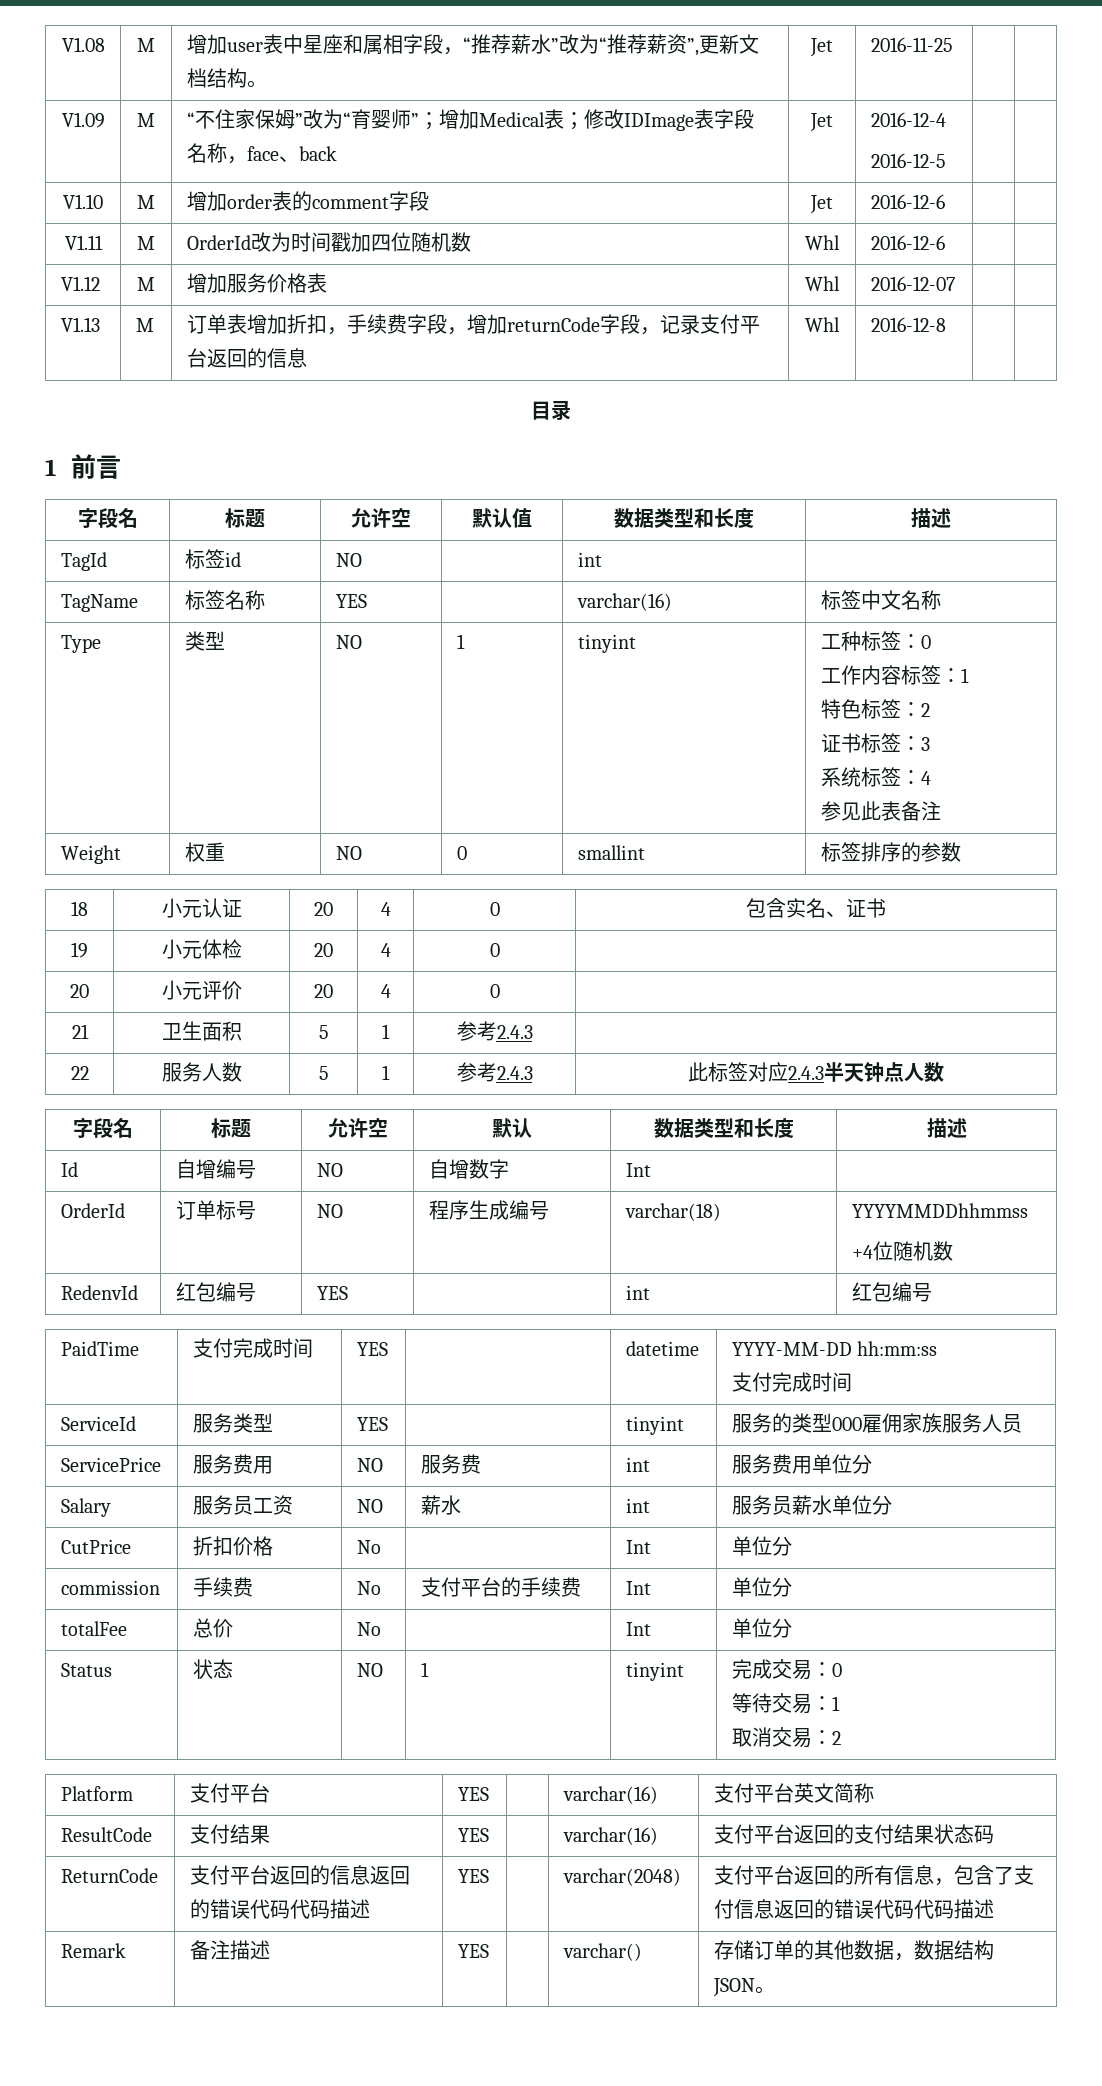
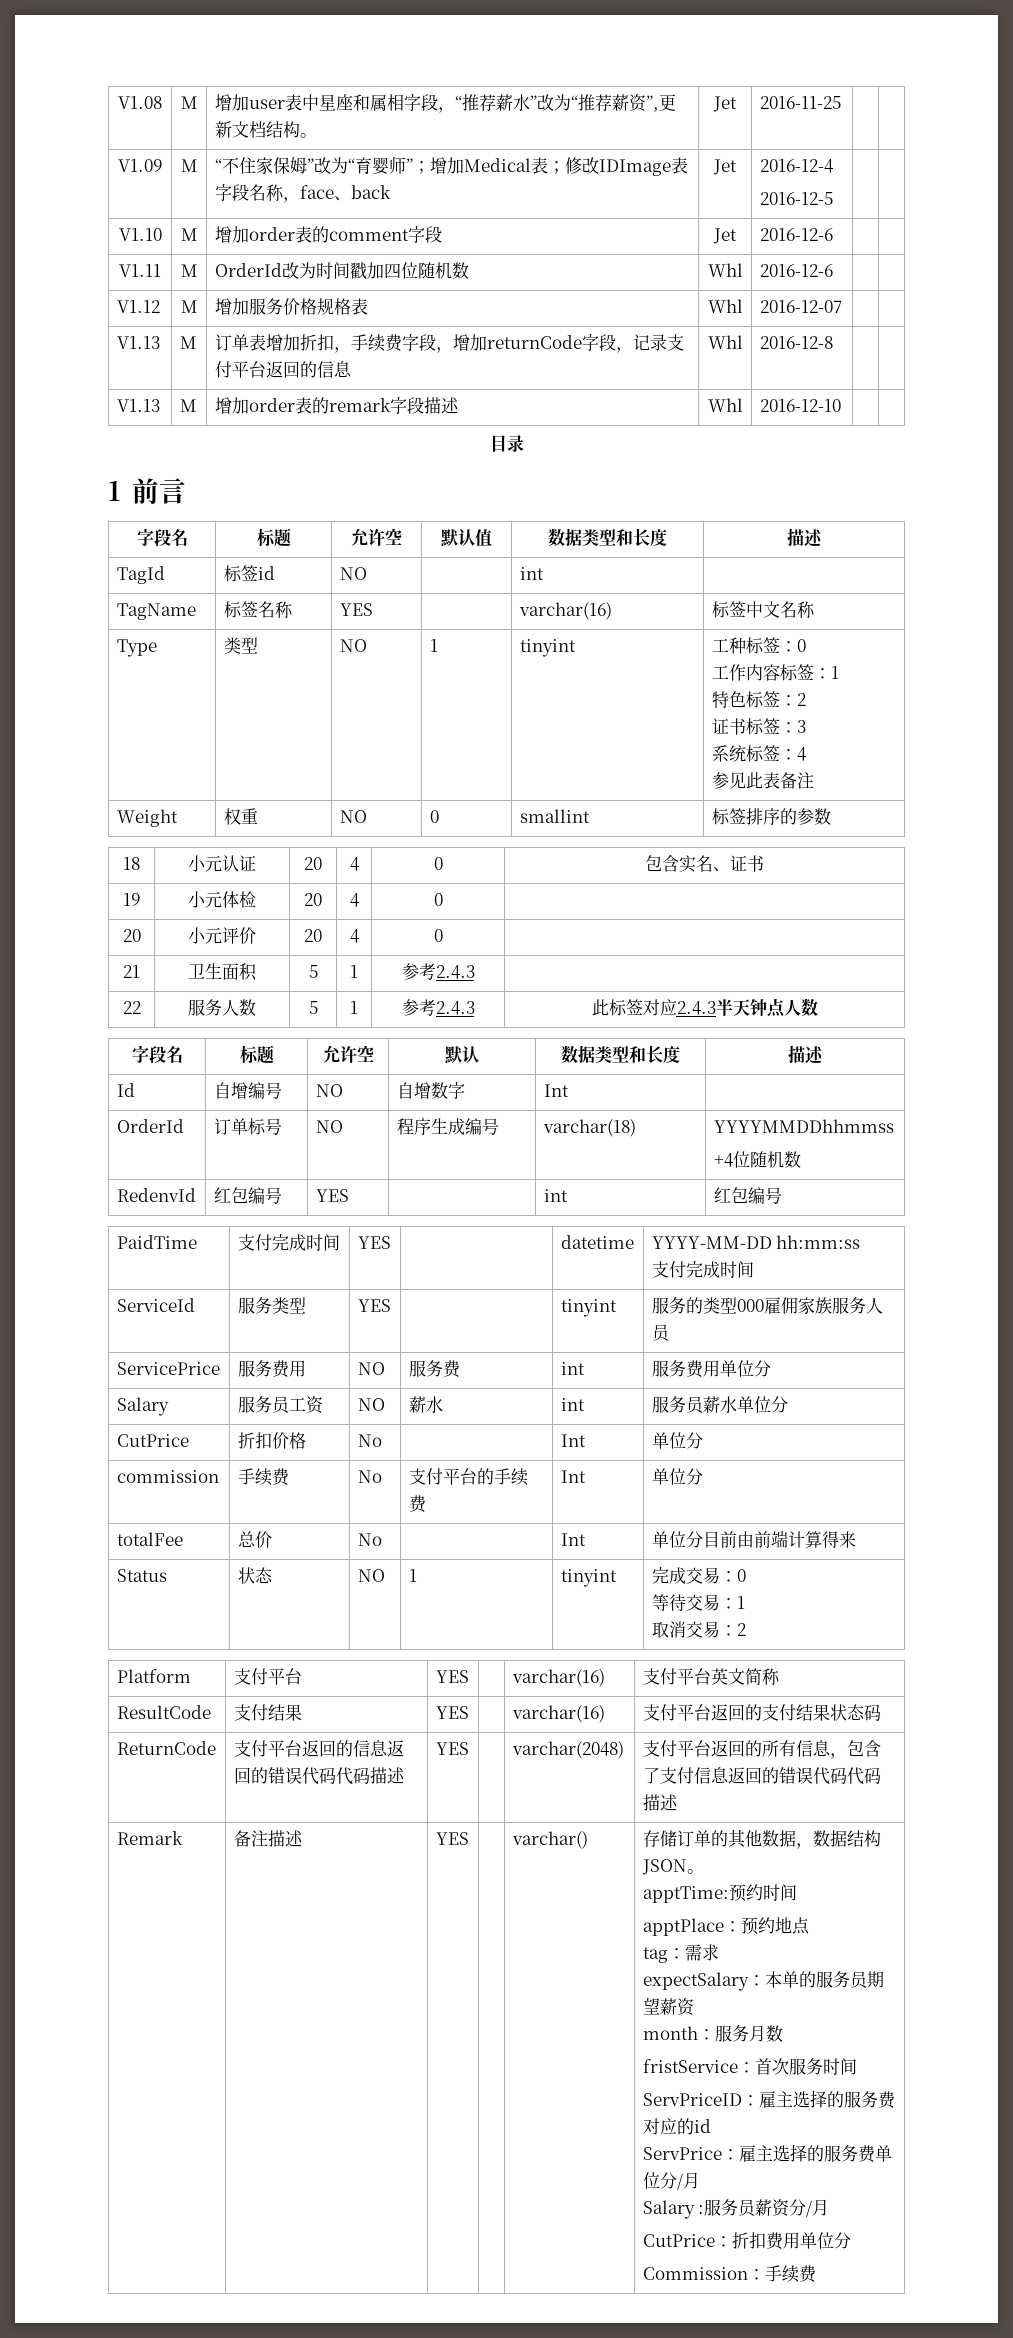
- V1.12 | M | 增加服务价格表 | Whl | 2016-12-07 | |
+ V1.12 | M | 增加服务价格规格表 | Whl | 2016-12-07 | |
+ V1.13 | M | 增加order表的remark字段描述 | Whl | 2016-12-10 | |
- totalFee | 总价 | No | | Int | 单位分
+ totalFee | 总价 | No | | Int | 单位分目前由前端计算得来
+ apptTime:预约时间
+ apptPlace：预约地点
+ tag：需求
+ expectSalary：本单的服务员期望薪资
+ month：服务月数
+ fristService：首次服务时间
+ ServPriceID：雇主选择的服务费对应的id
+ ServPrice：雇主选择的服务费单位分/月
+ Salary :服务员薪资分/月
+ CutPrice：折扣费用单位分
+ Commission：手续费

